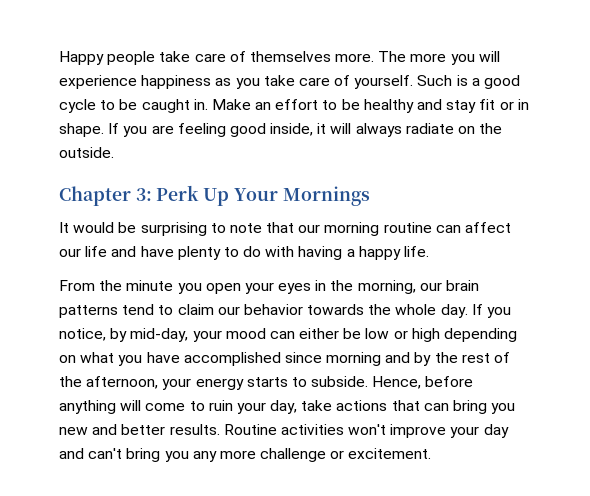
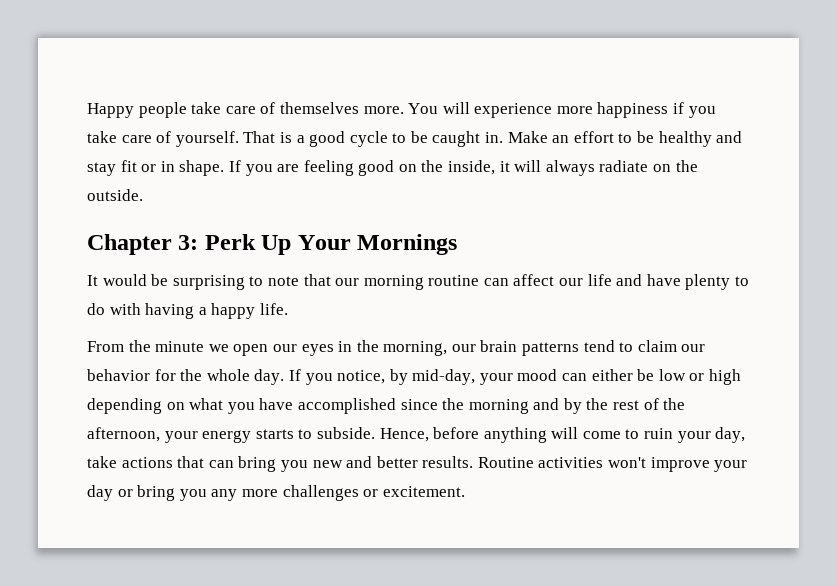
- The more you will experience happiness as you take care of yourself.
+ You will experience more happiness if you take care of yourself.
- Such is a good cycle to be caught in.
+ That is a good cycle to be caught in.
- If you are feeling good inside, it will always radiate on the outside.
+ If you are feeling good on the inside, it will always radiate on the outside.
- From the minute you open your eyes in the morning, our brain patterns tend to claim our behavior towards the whole day.
+ From the minute we open our eyes in the morning, our brain patterns tend to claim our behavior for the whole day.
- If you notice, by mid-day, your mood can either be low or high depending on what you have accomplished since morning and by the rest of the afternoon, your energy starts to subside.
+ If you notice, by mid-day, your mood can either be low or high depending on what you have accomplished since the morning and by the rest of the afternoon, your energy starts to subside.
- Routine activities won't improve your day and can't bring you any more challenge or excitement.
+ Routine activities won't improve your day or bring you any more challenges or excitement.

